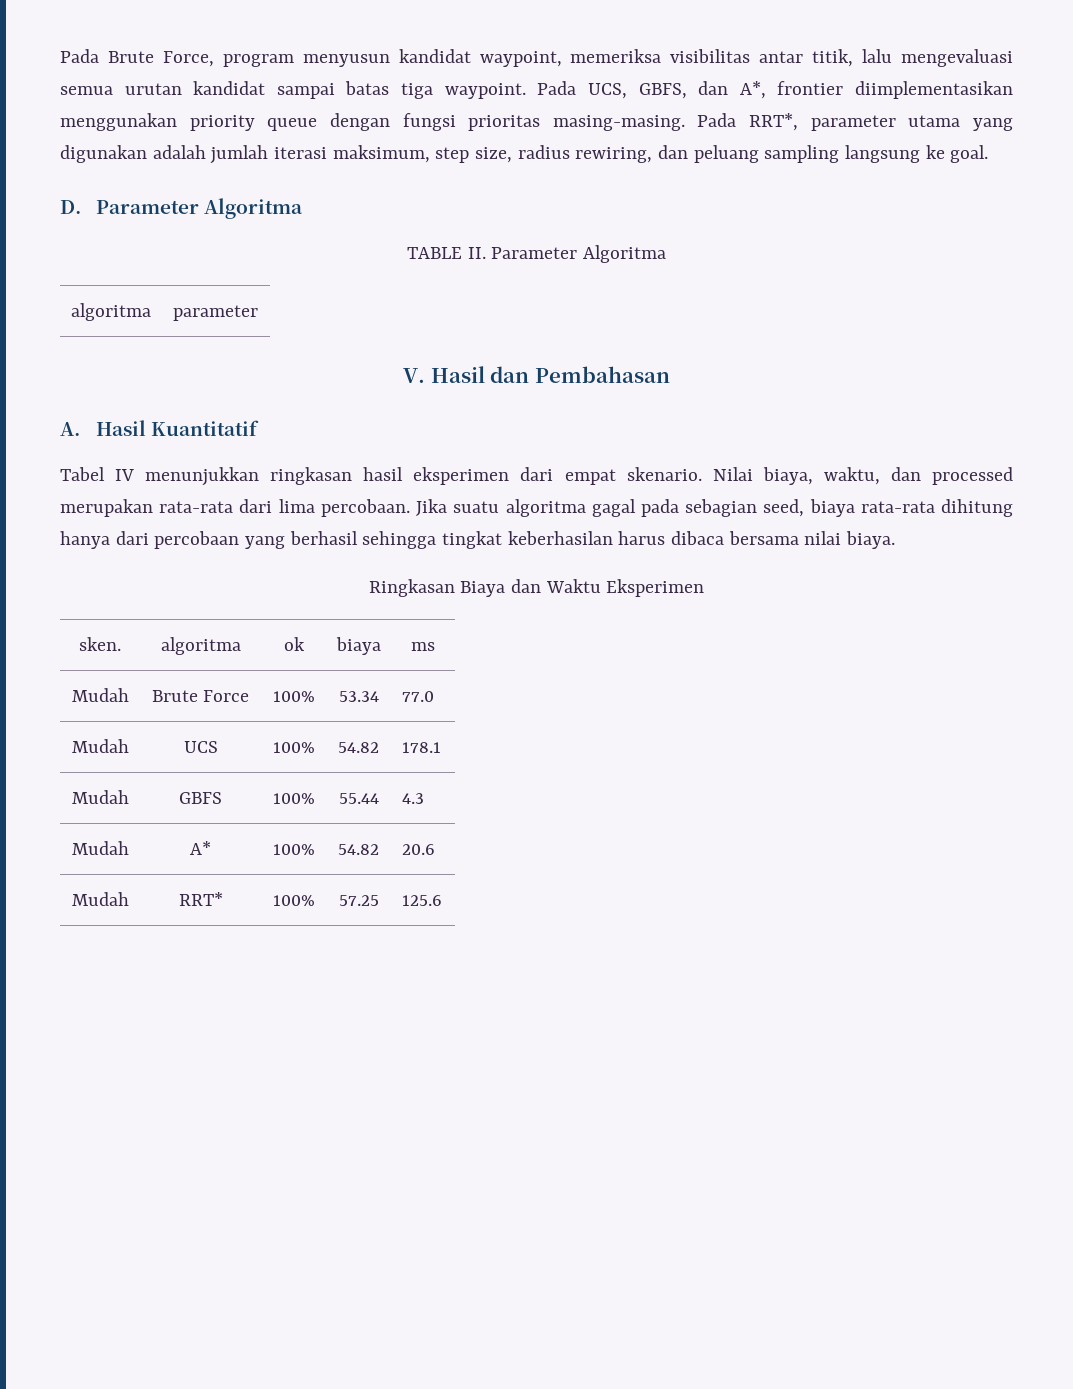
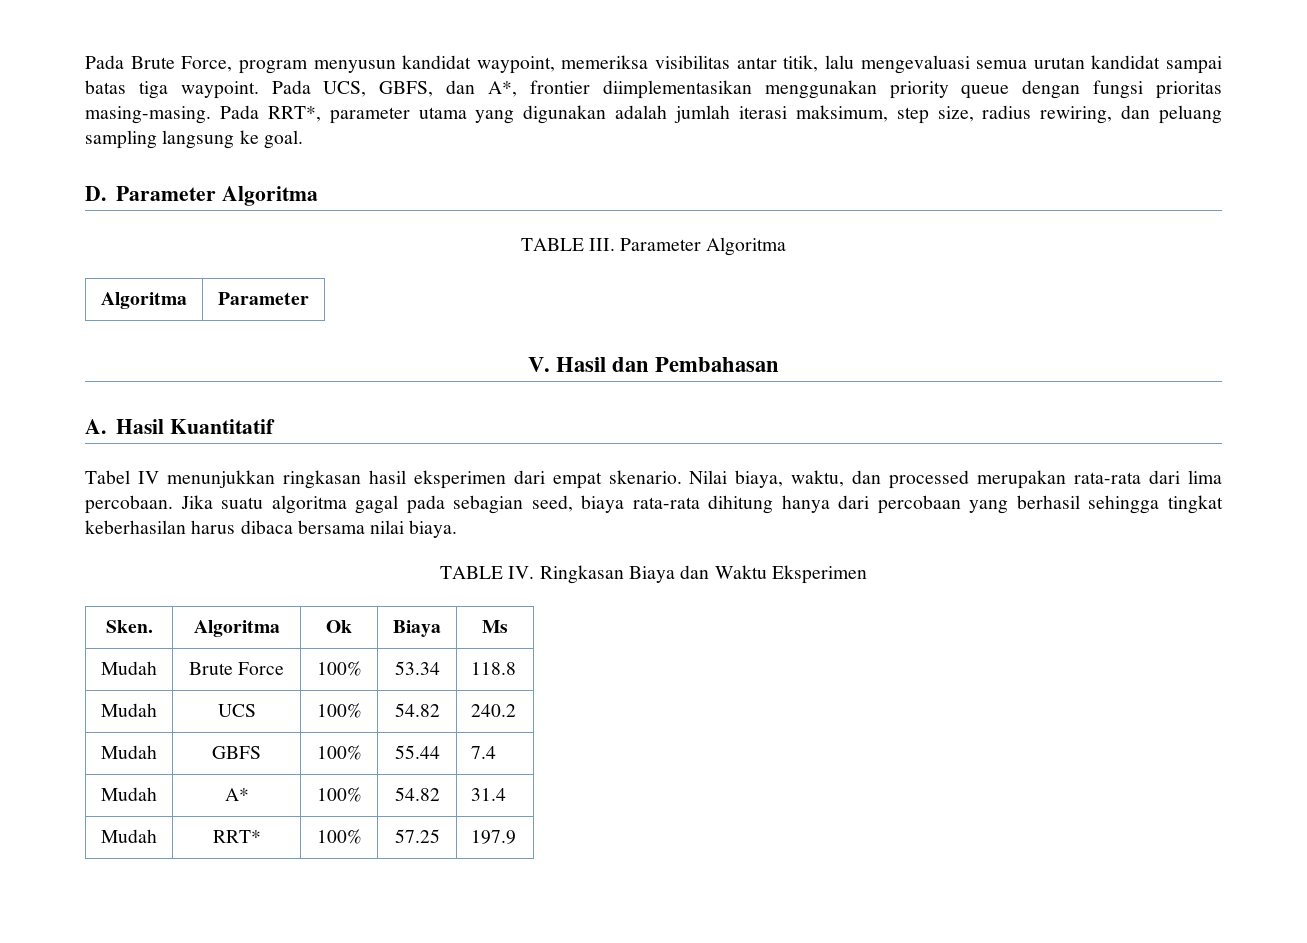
- TABLE II. Parameter Algoritma
- algoritma | parameter
+ TABLE III. Parameter Algoritma
+ Algoritma | Parameter
- Ringkasan Biaya dan Waktu Eksperimen
+ TABLE IV. Ringkasan Biaya dan Waktu Eksperimen
- sken. | algoritma | ok | biaya | ms
+ Sken. | Algoritma | Ok | Biaya | Ms
- Mudah | Brute Force | 100% | 53.34 | 77.0
+ Mudah | Brute Force | 100% | 53.34 | 118.8
- Mudah | UCS | 100% | 54.82 | 178.1
+ Mudah | UCS | 100% | 54.82 | 240.2
- Mudah | GBFS | 100% | 55.44 | 4.3
+ Mudah | GBFS | 100% | 55.44 | 7.4
- Mudah | A* | 100% | 54.82 | 20.6
+ Mudah | A* | 100% | 54.82 | 31.4
- Mudah | RRT* | 100% | 57.25 | 125.6
+ Mudah | RRT* | 100% | 57.25 | 197.9

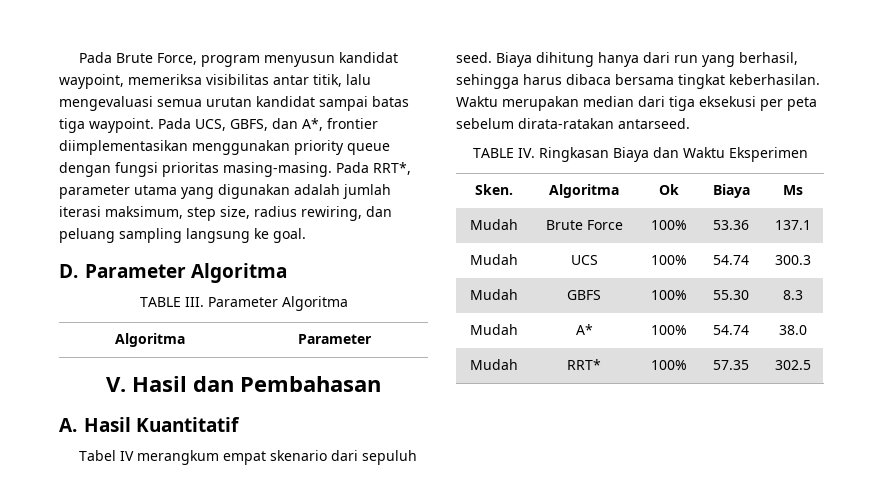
- Tabel IV menunjukkan ringkasan hasil eksperimen dari empat skenario. Nilai biaya, waktu, dan processed merupakan rata-rata dari lima percobaan. Jika suatu algoritma gagal pada sebagian seed, biaya rata-rata dihitung hanya dari percobaan yang berhasil sehingga tingkat keberhasilan harus dibaca bersama nilai biaya.
+ Tabel IV merangkum empat skenario dari sepuluh seed. Biaya dihitung hanya dari run yang berhasil, sehingga harus dibaca bersama tingkat keberhasilan. Waktu merupakan median dari tiga eksekusi per peta sebelum dirata-ratakan antarseed.
- Mudah | Brute Force | 100% | 53.34 | 118.8
+ Mudah | Brute Force | 100% | 53.36 | 137.1
- Mudah | UCS | 100% | 54.82 | 240.2
+ Mudah | UCS | 100% | 54.74 | 300.3
- Mudah | GBFS | 100% | 55.44 | 7.4
+ Mudah | GBFS | 100% | 55.30 | 8.3
- Mudah | A* | 100% | 54.82 | 31.4
+ Mudah | A* | 100% | 54.74 | 38.0
- Mudah | RRT* | 100% | 57.25 | 197.9
+ Mudah | RRT* | 100% | 57.35 | 302.5

